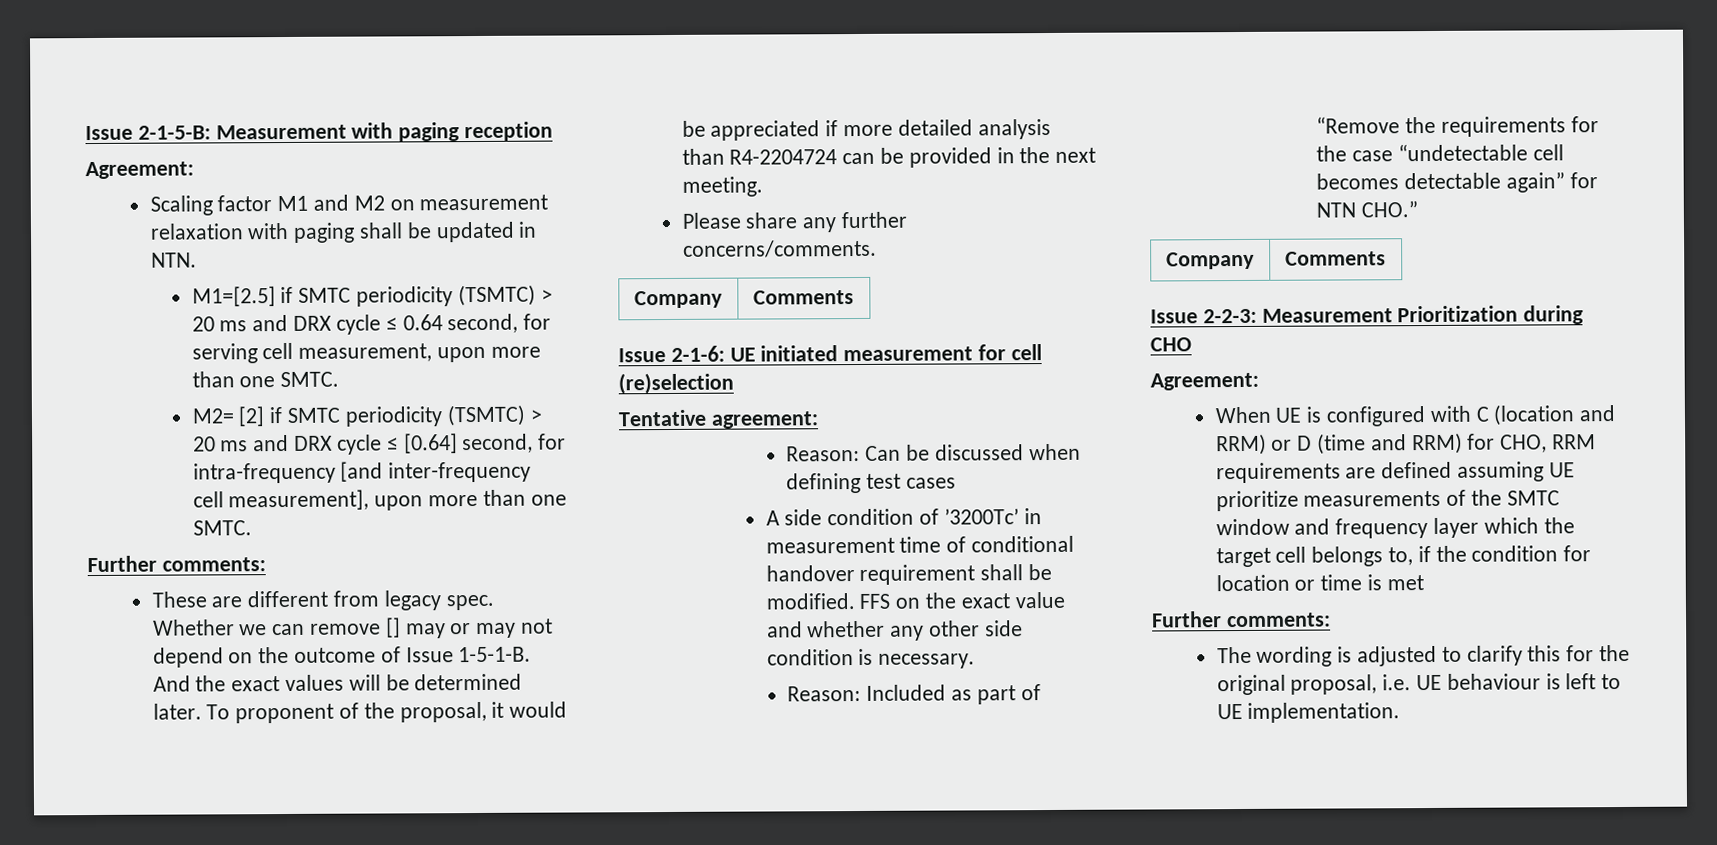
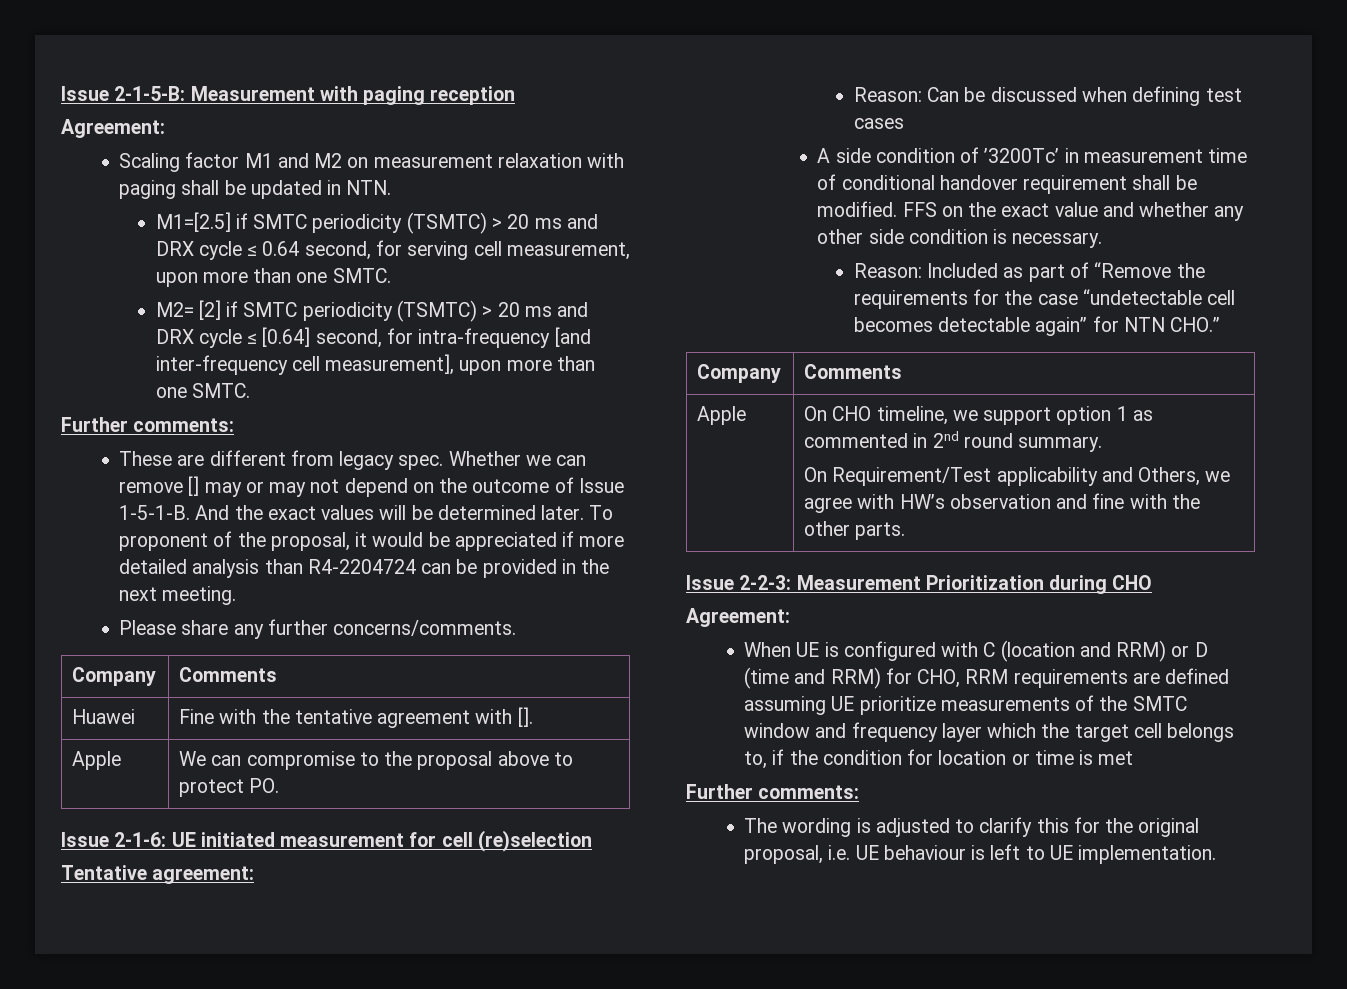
+ Huawei | Fine with the tentative agreement with [].
+ Apple | We can compromise to the proposal above to protect PO.
+ Apple | On CHO timeline, we support option 1 as commented in 2nd round summary.
+ On Requirement/Test applicability and Others, we agree with HW’s observation and fine with the other parts.

